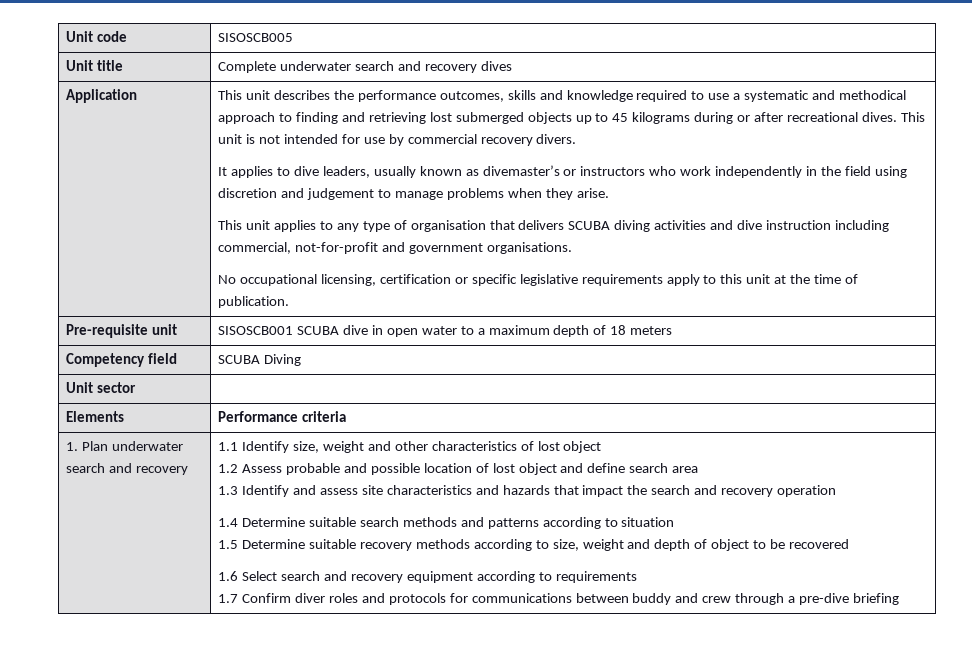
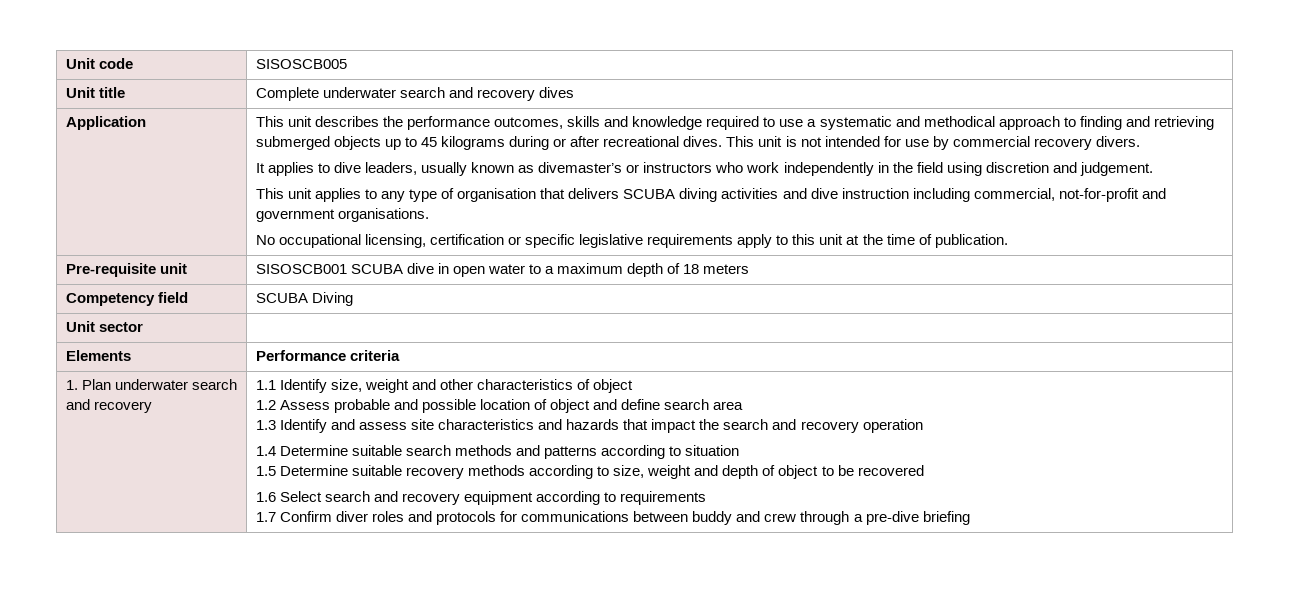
- This unit describes the performance outcomes, skills and knowledge required to use a systematic and methodical approach to finding and retrieving lost submerged objects up to 45 kilograms during or after recreational dives.
+ This unit describes the performance outcomes, skills and knowledge required to use a systematic and methodical approach to finding and retrieving submerged objects up to 45 kilograms during or after recreational dives.
- It applies to dive leaders, usually known as divemaster’s or instructors who work independently in the field using discretion and judgement to manage problems when they arise.
+ It applies to dive leaders, usually known as divemaster’s or instructors who work independently in the field using discretion and judgement.
- 1.1 Identify size, weight and other characteristics of lost object
+ 1.1 Identify size, weight and other characteristics of object
- 1.2 Assess probable and possible location of lost object and define search area
+ 1.2 Assess probable and possible location of object and define search area

